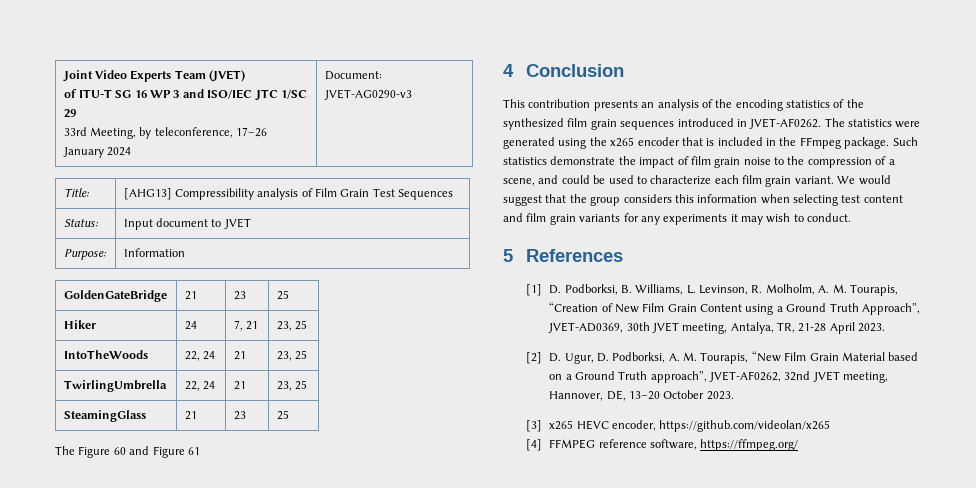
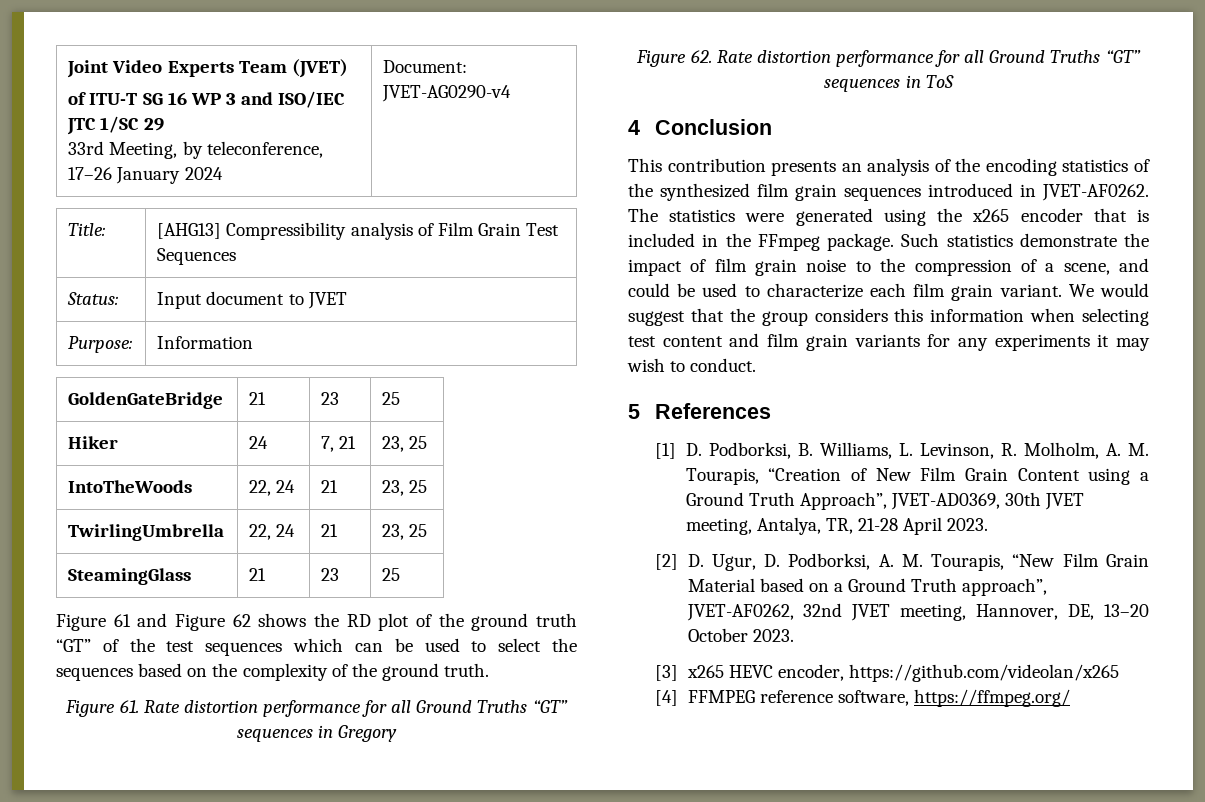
  Joint Video Experts Team (JVET)
  of ITU-T SG 16 WP 3 and ISO/IEC JTC 1/SC 29
- 33rd Meeting, by teleconference, 17–26 January 2024 | Document: JVET-AG0290-v3
+ 33rd Meeting, by teleconference, 17–26 January 2024 | Document: JVET-AG0290-v4
- The Figure 60 and Figure 61
+ Figure 61 and Figure 62 shows the RD plot of the ground truth “GT” of the test sequences which can be used to select the sequences based on the complexity of the ground truth.
+ Figure 61. Rate distortion performance for all Ground Truths “GT” sequences in Gregory
+ Figure 62. Rate distortion performance for all Ground Truths “GT” sequences in ToS

